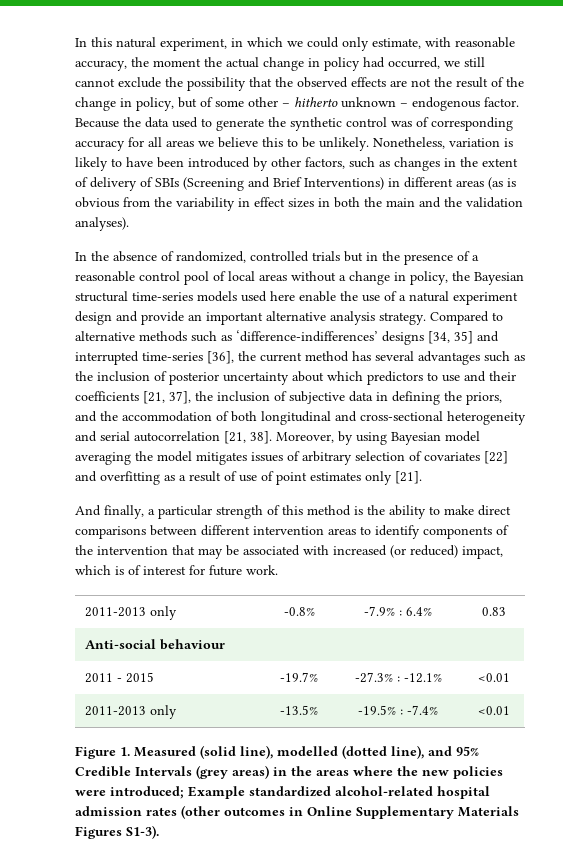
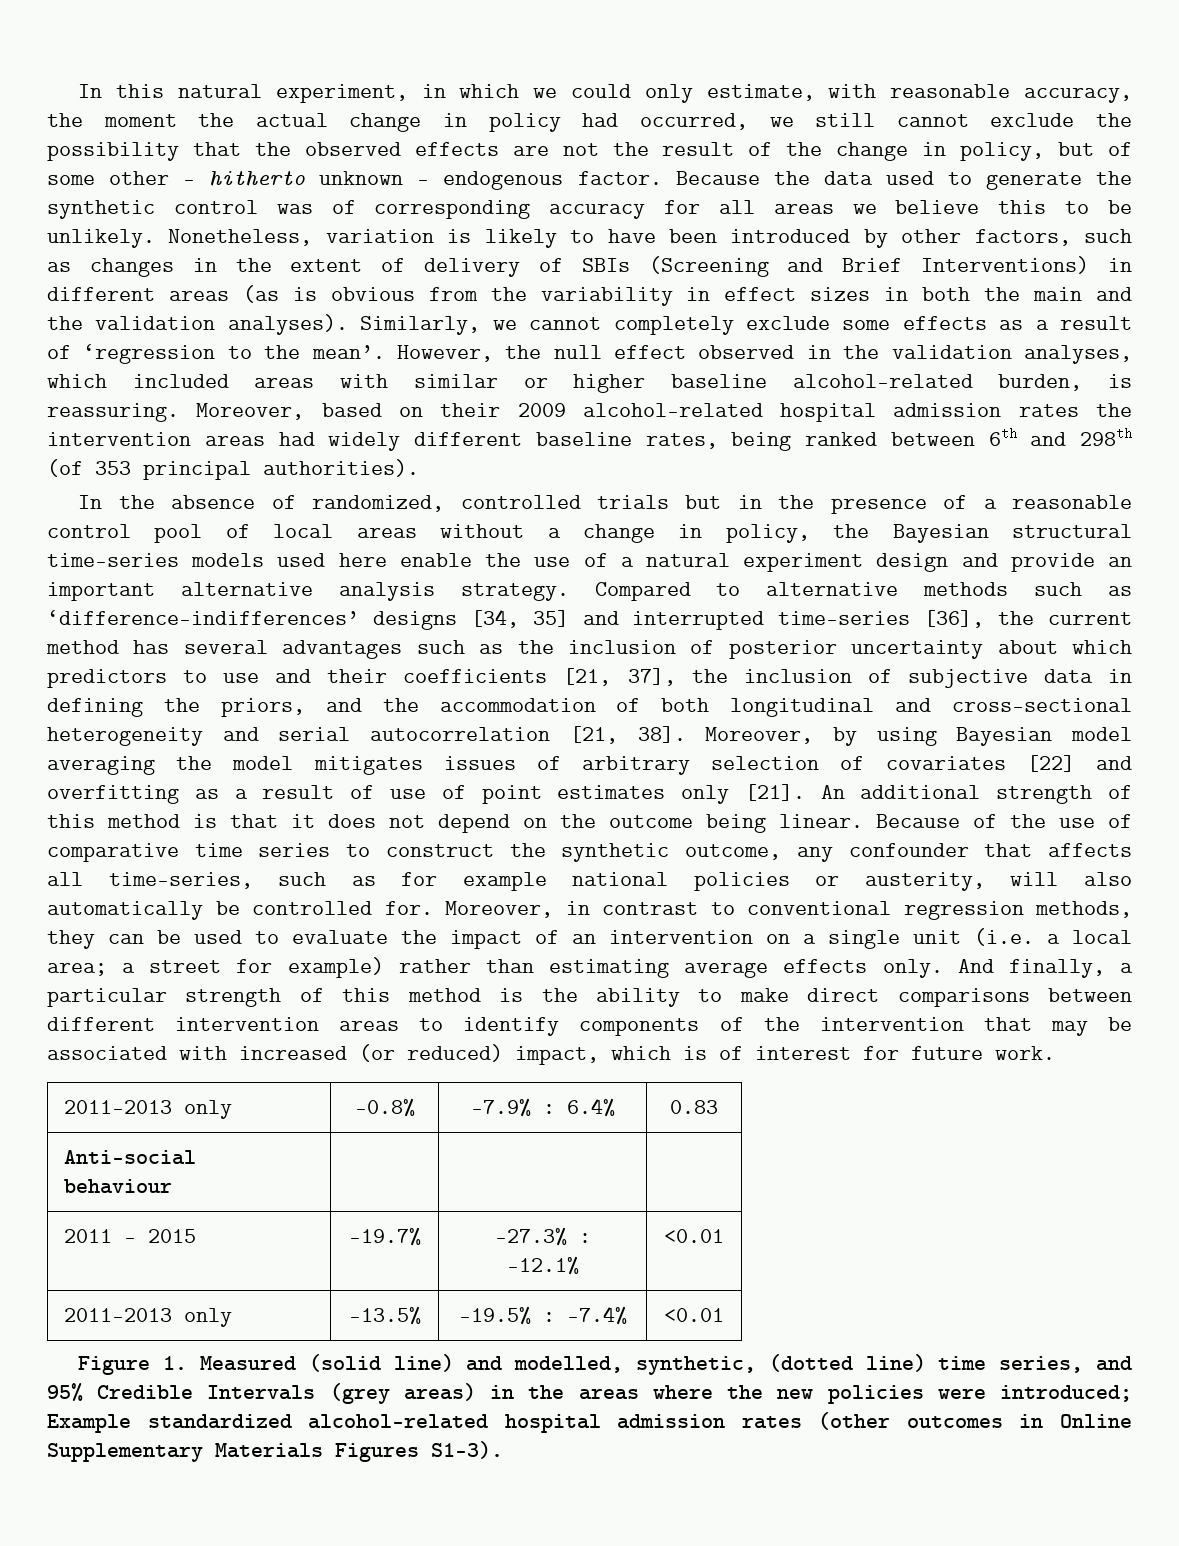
+ Similarly, we cannot completely exclude some effects as a result of ‘regression to the mean’. However, the null effect observed in the validation analyses, which included areas with similar or higher baseline alcohol-related burden, is reassuring. Moreover, based on their 2009 alcohol-related hospital admission rates the intervention areas had widely different baseline rates, being ranked between 6th and 298th (of 353 principal authorities).
- Moreover, by using Bayesian model averaging the model mitigates issues of arbitrary selection of covariates [22] and overfitting as a result of use of point estimates only [21].
- And finally, a particular strength of this method is the ability to make direct comparisons between different intervention areas to identify components of the intervention that may be associated with increased (or reduced) impact, which is of interest for future work.
+ Moreover, by using Bayesian model averaging the model mitigates issues of arbitrary selection of covariates [22] and overfitting as a result of use of point estimates only [21]. An additional strength of this method is that it does not depend on the outcome being linear. Because of the use of comparative time series to construct the synthetic outcome, any confounder that affects all time-series, such as for example national policies or austerity, will also automatically be controlled for. Moreover, in contrast to conventional regression methods, they can be used to evaluate the impact of an intervention on a single unit (i.e. a local area; a street for example) rather than estimating average effects only. And finally, a particular strength of this method is the ability to make direct comparisons between different intervention areas to identify components of the intervention that may be associated with increased (or reduced) impact, which is of interest for future work.
- Figure 1. Measured (solid line), modelled (dotted line), and 95% Credible Intervals (grey areas) in the areas where the new policies were introduced; Example standardized alcohol-related hospital admission rates (other outcomes in Online Supplementary Materials Figures S1-3).
+ Figure 1. Measured (solid line) and modelled, synthetic, (dotted line) time series, and 95% Credible Intervals (grey areas) in the areas where the new policies were introduced; Example standardized alcohol-related hospital admission rates (other outcomes in Online Supplementary Materials Figures S1-3).

